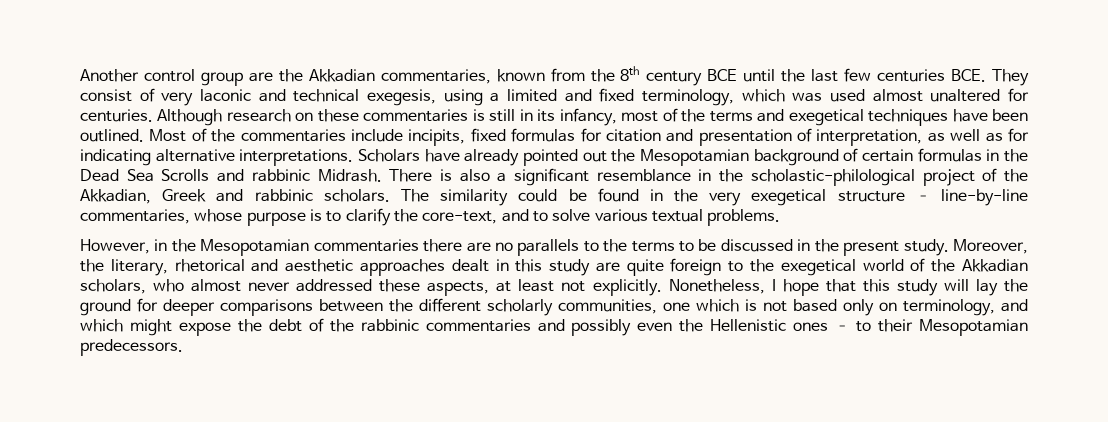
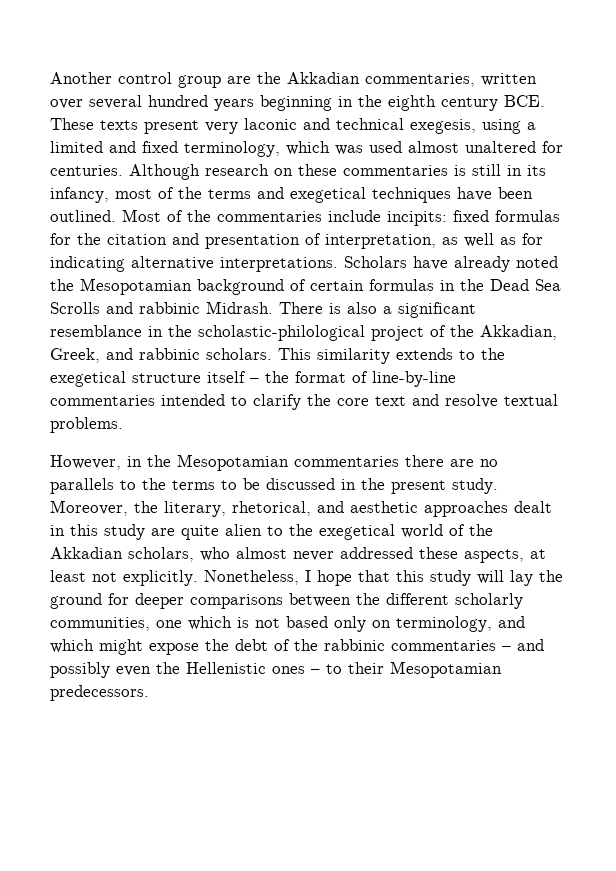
- Another control group are the Akkadian commentaries, known from the 8th century BCE until the last few centuries BCE. They consist of very laconic and technical exegesis, using a limited and fixed terminology, which was used almost unaltered for centuries.
+ Another control group are the Akkadian commentaries, written over several hundred years beginning in the eighth century BCE. These texts present very laconic and technical exegesis, using a limited and fixed terminology, which was used almost unaltered for centuries.
- Most of the commentaries include incipits, fixed formulas for citation and presentation of interpretation, as well as for indicating alternative interpretations.
+ Most of the commentaries include incipits: fixed formulas for the citation and presentation of interpretation, as well as for indicating alternative interpretations.
- Scholars have already pointed out the Mesopotamian background of certain formulas in the Dead Sea Scrolls and rabbinic Midrash.
+ Scholars have already noted the Mesopotamian background of certain formulas in the Dead Sea Scrolls and rabbinic Midrash.
- There is also a significant resemblance in the scholastic-philological project of the Akkadian, Greek and rabbinic scholars.
+ There is also a significant resemblance in the scholastic-philological project of the Akkadian, Greek, and rabbinic scholars.
- The similarity could be found in the very exegetical structure – line-by-line commentaries, whose purpose is to clarify the core-text, and to solve various textual problems.
+ This similarity extends to the exegetical structure itself – the format of line-by-line commentaries intended to clarify the core text and resolve textual problems.
- Moreover, the literary, rhetorical and aesthetic approaches dealt in this study are quite foreign to the exegetical world of the Akkadian scholars, who almost never addressed these aspects, at least not explicitly.
+ Moreover, the literary, rhetorical, and aesthetic approaches dealt in this study are quite alien to the exegetical world of the Akkadian scholars, who almost never addressed these aspects, at least not explicitly.
- Nonetheless, I hope that this study will lay the ground for deeper comparisons between the different scholarly communities, one which is not based only on terminology, and which might expose the debt of the rabbinic commentaries and possibly even the Hellenistic ones – to their Mesopotamian predecessors.
+ Nonetheless, I hope that this study will lay the ground for deeper comparisons between the different scholarly communities, one which is not based only on terminology, and which might expose the debt of the rabbinic commentaries – and possibly even the Hellenistic ones – to their Mesopotamian predecessors.

